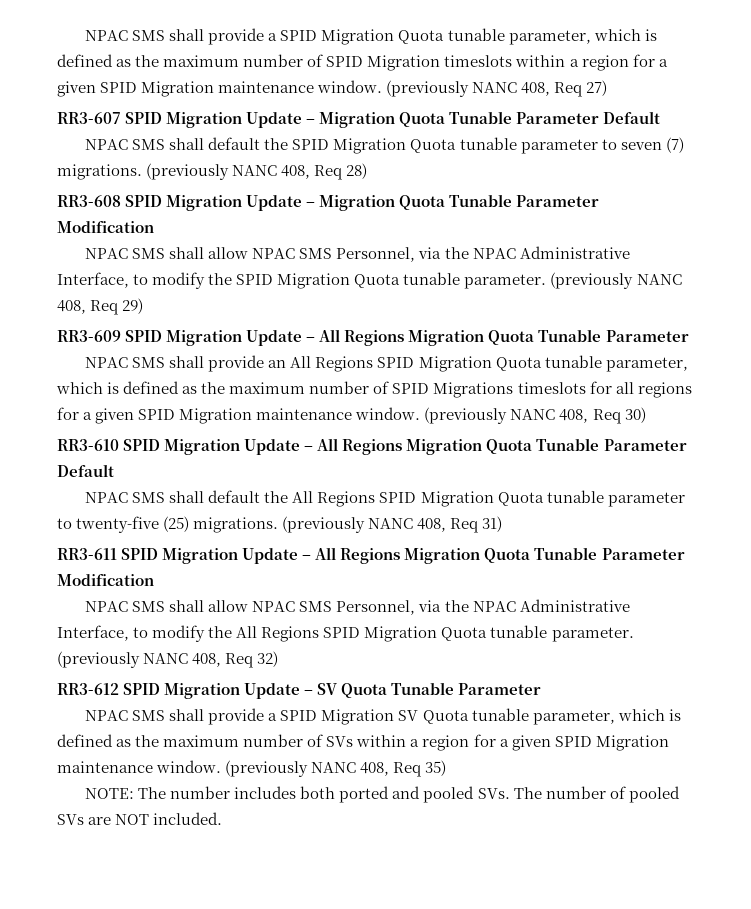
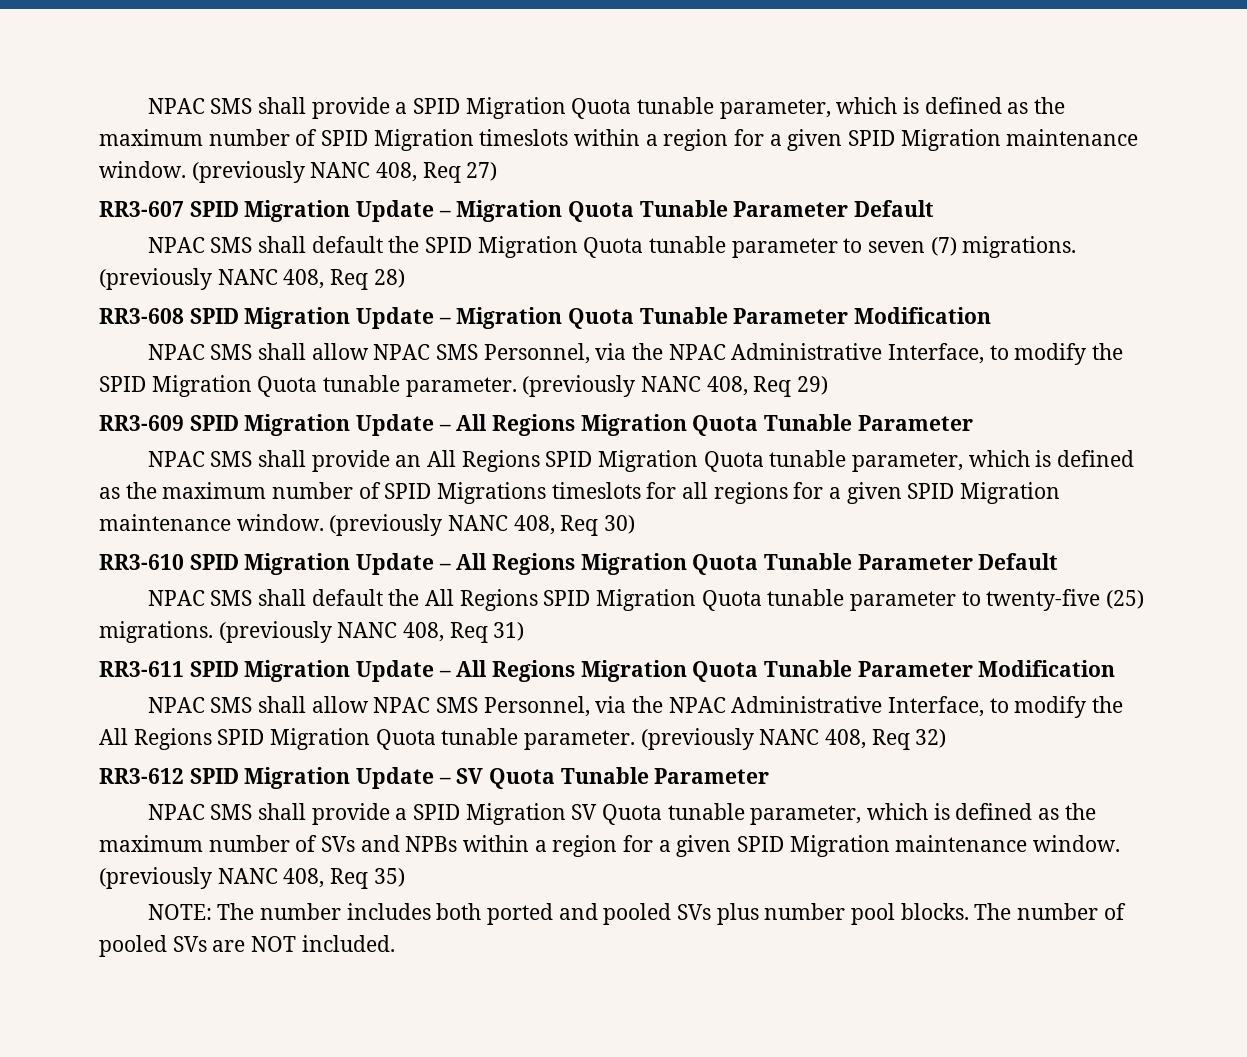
- NPAC SMS shall provide a SPID Migration SV Quota tunable parameter, which is defined as the maximum number of SVs within a region for a given SPID Migration maintenance window.
+ NPAC SMS shall provide a SPID Migration SV Quota tunable parameter, which is defined as the maximum number of SVs and NPBs within a region for a given SPID Migration maintenance window.
- NOTE: The number includes both ported and pooled SVs. The number of pooled SVs are NOT included.
+ NOTE: The number includes both ported and pooled SVs plus number pool blocks. The number of pooled SVs are NOT included.

